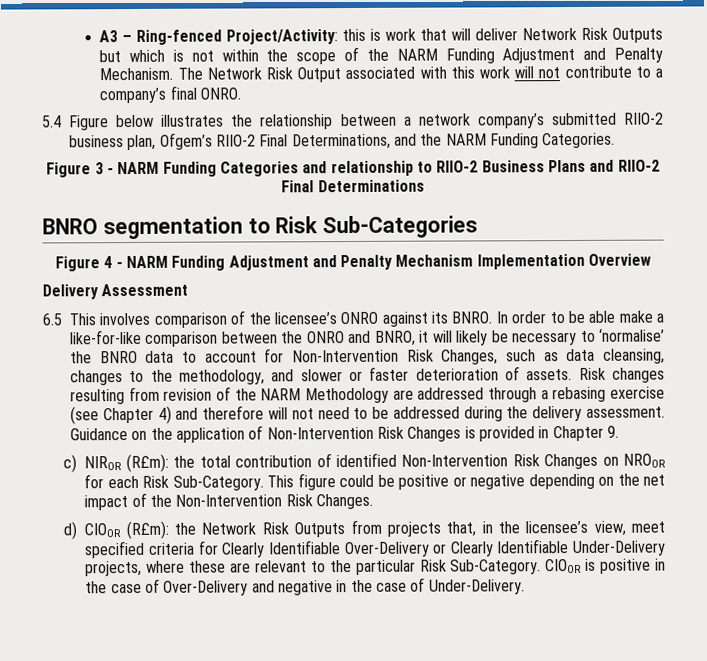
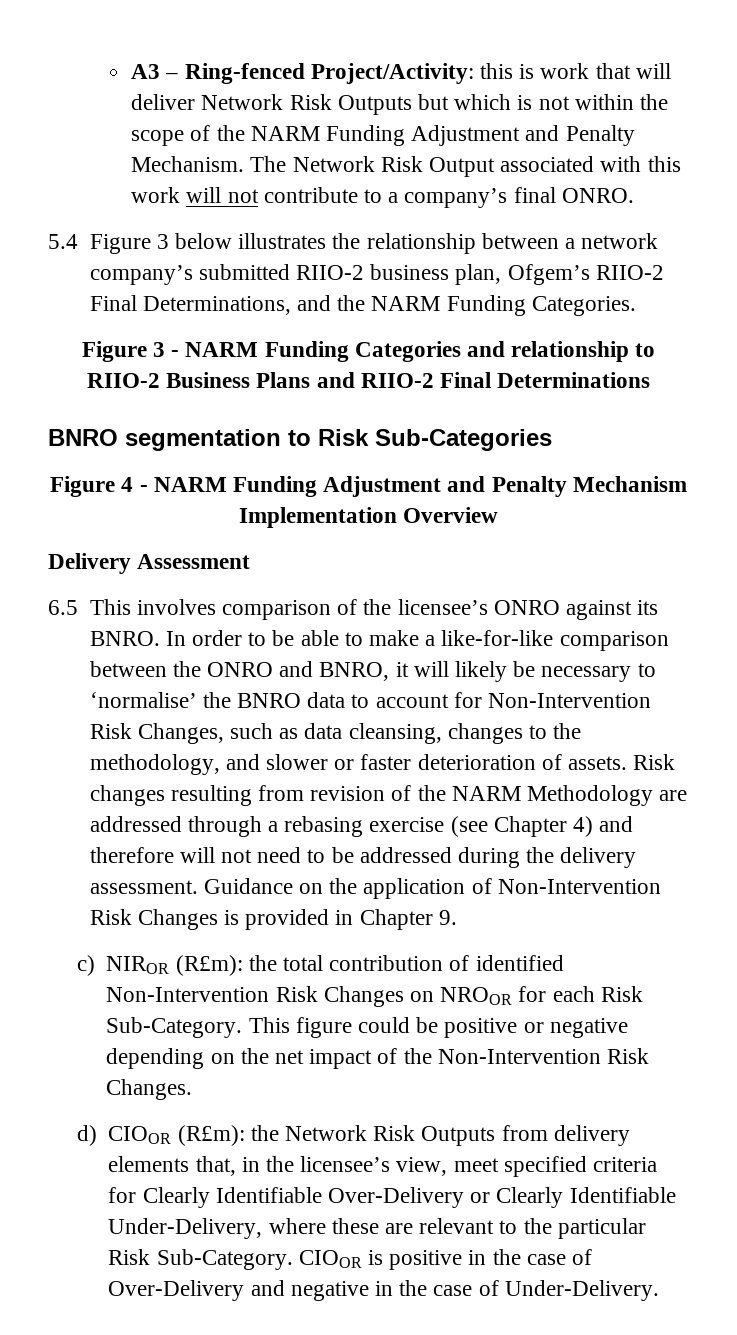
- 5.4 Figure below illustrates the relationship between a network company’s submitted RIIO-2 business plan, Ofgem’s RIIO-2 Final Determinations, and the NARM Funding Categories.
+ 5.4 Figure 3 below illustrates the relationship between a network company’s submitted RIIO-2 business plan, Ofgem’s RIIO-2 Final Determinations, and the NARM Funding Categories.
- In order to be able make a like-for-like comparison between the ONRO and BNRO, it will likely be necessary to ‘normalise’ the BNRO data to account for Non-Intervention Risk Changes, such as data cleansing, changes to the methodology, and slower or faster deterioration of assets.
+ In order to be able to make a like-for-like comparison between the ONRO and BNRO, it will likely be necessary to ‘normalise’ the BNRO data to account for Non-Intervention Risk Changes, such as data cleansing, changes to the methodology, and slower or faster deterioration of assets.
- d) CIOOR (R£m): the Network Risk Outputs from projects that, in the licensee’s view, meet specified criteria for Clearly Identifiable Over-Delivery or Clearly Identifiable Under-Delivery projects, where these are relevant to the particular Risk Sub-Category.
+ d) CIOOR (R£m): the Network Risk Outputs from delivery elements that, in the licensee’s view, meet specified criteria for Clearly Identifiable Over-Delivery or Clearly Identifiable Under-Delivery, where these are relevant to the particular Risk Sub-Category.

